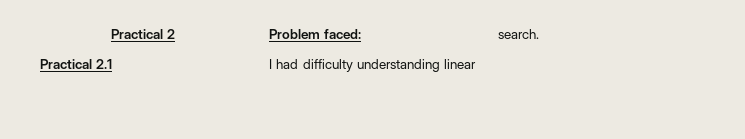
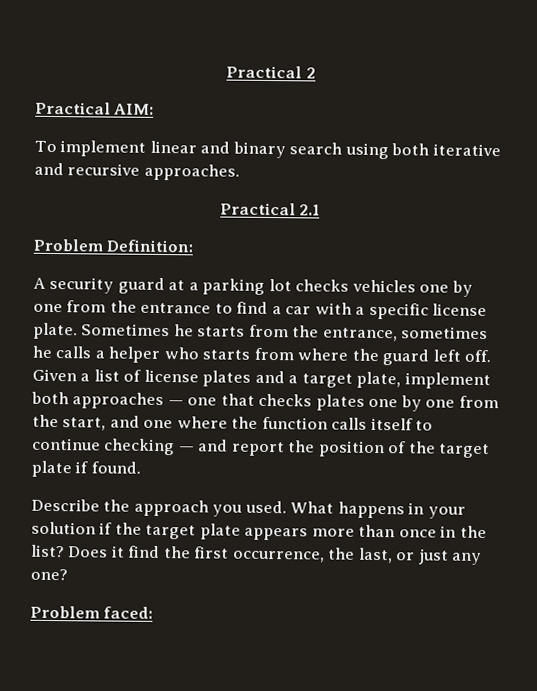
+ Practical AIM:
+ To implement linear and binary search using both iterative and recursive approaches.
  Practical 2.1
+ Problem Definition:
+ A security guard at a parking lot checks vehicles one by one from the entrance to find a car with a specific license plate. Sometimes he starts from the entrance, sometimes he calls a helper who starts from where the guard left off. Given a list of license plates and a target plate, implement both approaches — one that checks plates one by one from the start, and one where the function calls itself to continue checking — and report the position of the target plate if found.
+ Describe the approach you used. What happens in your solution if the target plate appears more than once in the list? Does it find the first occurrence, the last, or just any one?
  Problem faced:
- I had difficulty understanding linear search.

